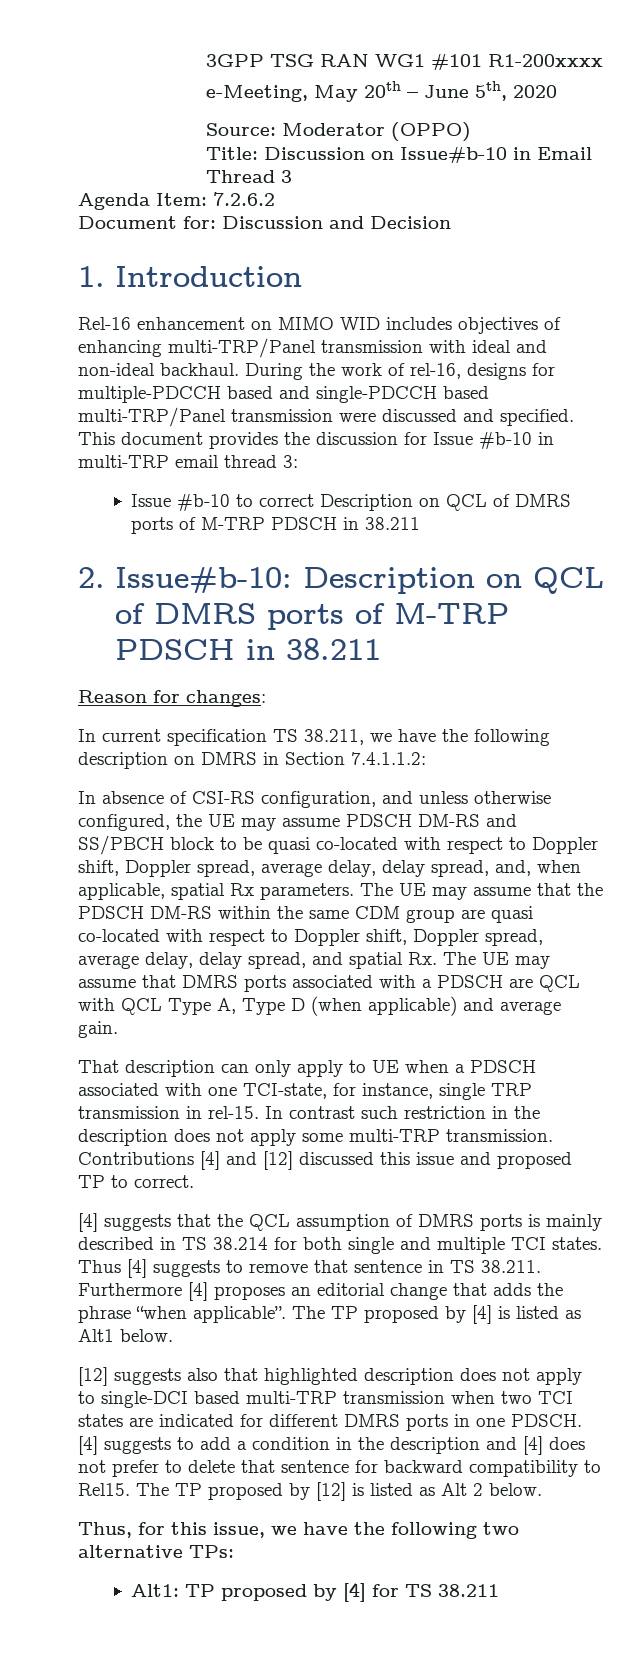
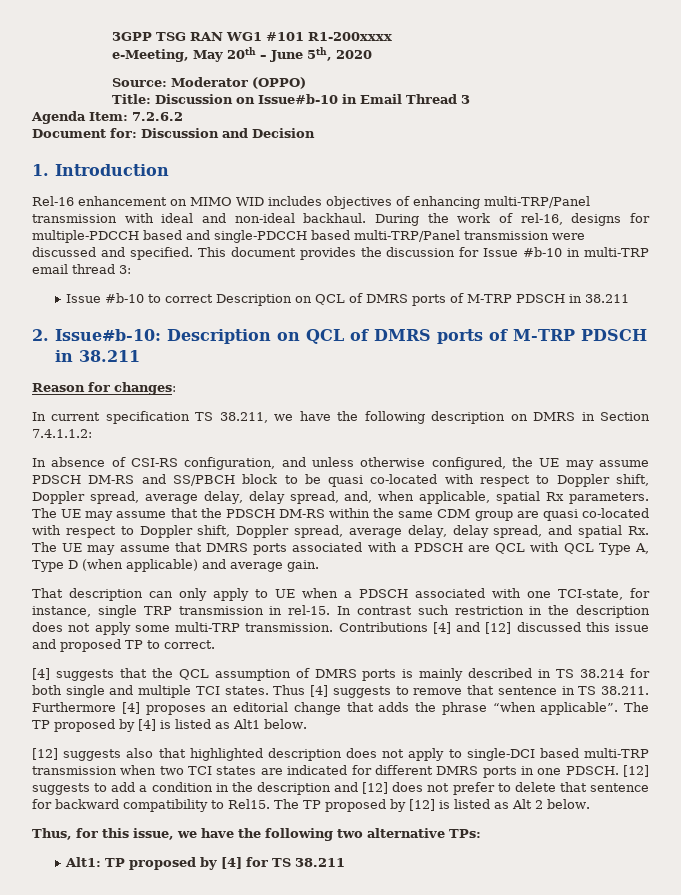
- [4] suggests to add a condition in the description and [4] does not prefer to delete that sentence for backward compatibility to Rel15.
+ [12] suggests to add a condition in the description and [12] does not prefer to delete that sentence for backward compatibility to Rel15.

